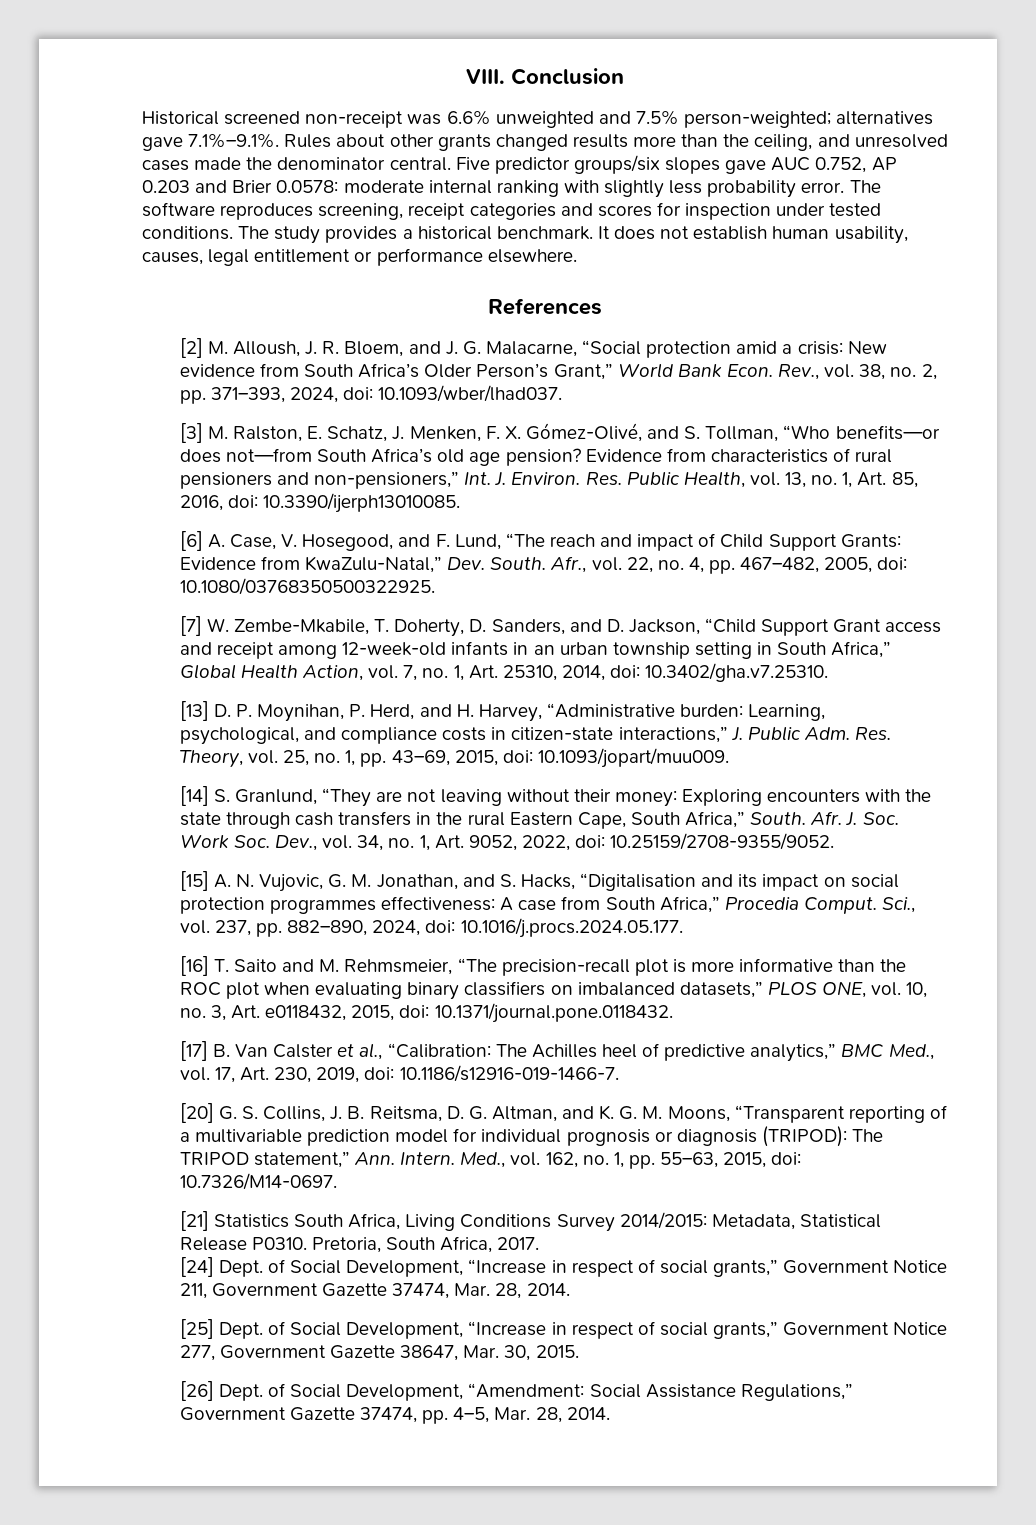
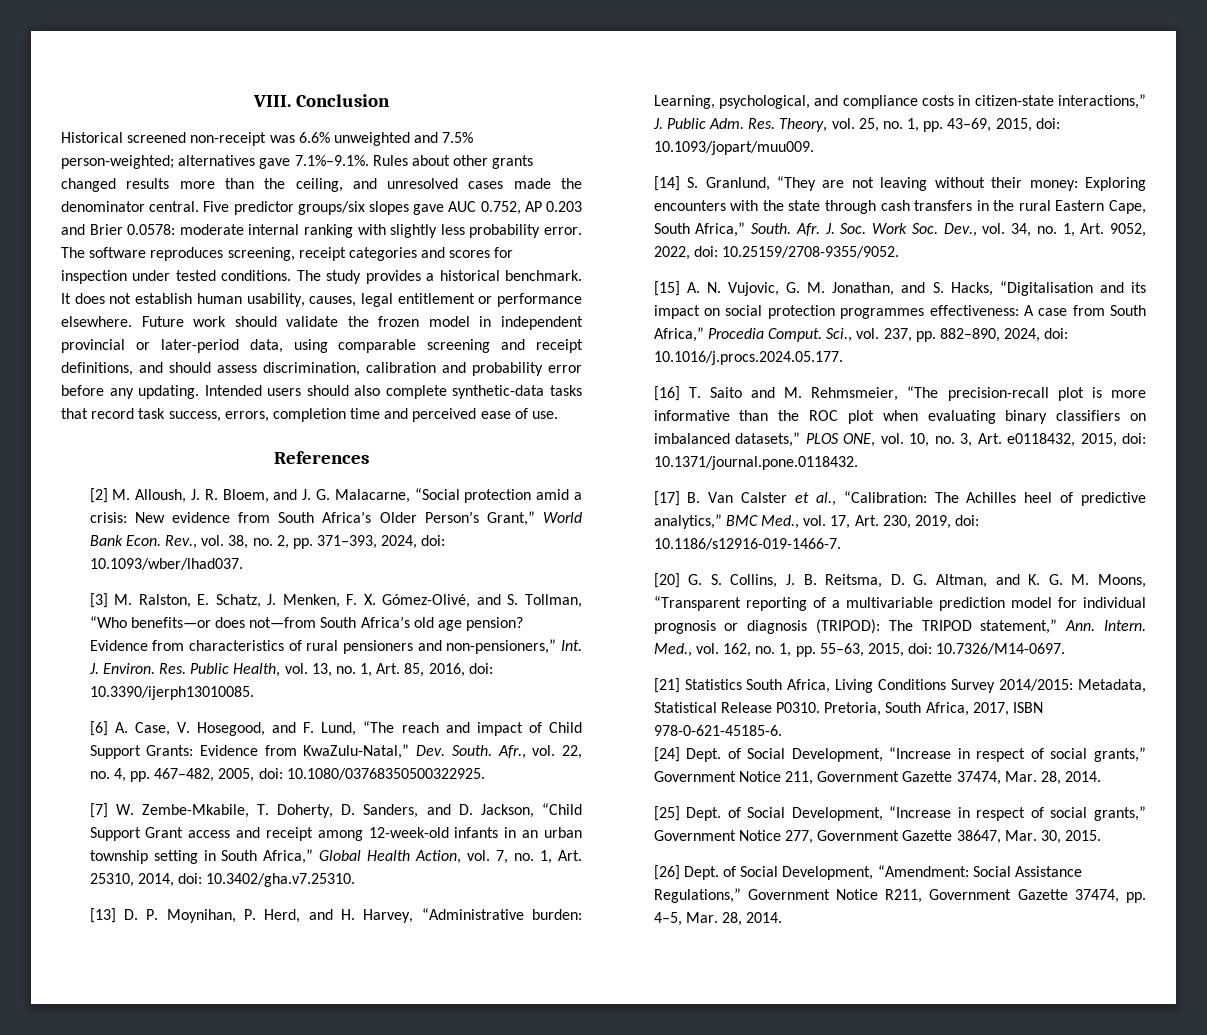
+ Future work should validate the frozen model in independent provincial or later-period data, using comparable screening and receipt definitions, and should assess discrimination, calibration and probability error before any updating. Intended users should also complete synthetic-data tasks that record task success, errors, completion time and perceived ease of use.
- Pretoria, South Africa, 2017.
+ Pretoria, South Africa, 2017, ISBN 978-0-621-45185-6.
- [26] Dept. of Social Development, “Amendment: Social Assistance Regulations,” Government Gazette 37474, pp. 4–5, Mar. 28, 2014.
+ [26] Dept. of Social Development, “Amendment: Social Assistance Regulations,” Government Notice R211, Government Gazette 37474, pp. 4–5, Mar. 28, 2014.

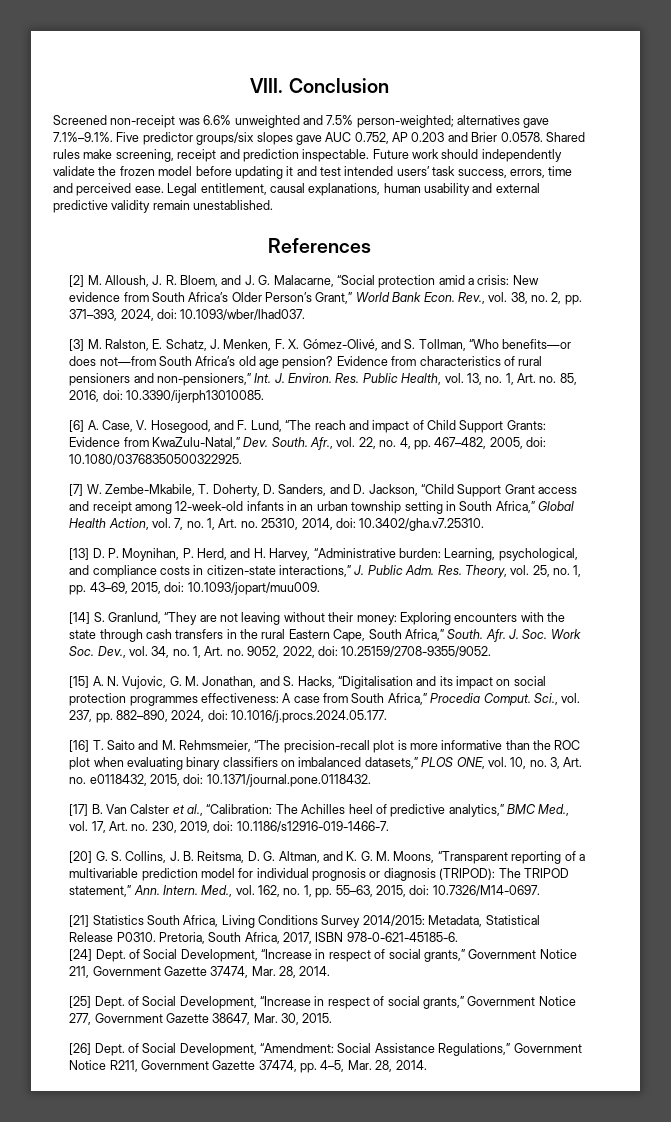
- Historical screened non-receipt was 6.6% unweighted and 7.5% person-weighted; alternatives gave 7.1%–9.1%. Rules about other grants changed results more than the ceiling, and unresolved cases made the denominator central. Five predictor groups/six slopes gave AUC 0.752, AP 0.203 and Brier 0.0578: moderate internal ranking with slightly less probability error. The software reproduces screening, receipt categories and scores for inspection under tested conditions. The study provides a historical benchmark. It does not establish human usability, causes, legal entitlement or performance elsewhere.
+ Screened non-receipt was 6.6% unweighted and 7.5% person-weighted; alternatives gave 7.1%–9.1%. Five predictor groups/six slopes gave AUC 0.752, AP 0.203 and Brier 0.0578. Shared rules make screening, receipt and prediction inspectable.
- Future work should validate the frozen model in independent provincial or later-period data, using comparable screening and receipt definitions, and should assess discrimination, calibration and probability error before any updating. Intended users should also complete synthetic-data tasks that record task success, errors, completion time and perceived ease of use.
+ Future work should independently validate the frozen model before updating it and test intended users’ task success, errors, time and perceived ease. Legal entitlement, causal explanations, human usability and external predictive validity remain unestablished.
- Res. Public Health, vol. 13, no. 1, Art. 85, 2016, doi: 10.3390/ijerph13010085.
+ Res. Public Health, vol. 13, no. 1, Art. no. 85, 2016, doi: 10.3390/ijerph13010085.
- [7] W. Zembe-Mkabile, T. Doherty, D. Sanders, and D. Jackson, “Child Support Grant access and receipt among 12-week-old infants in an urban township setting in South Africa,” Global Health Action, vol. 7, no. 1, Art. 25310, 2014, doi: 10.3402/gha.v7.25310.
+ [7] W. Zembe-Mkabile, T. Doherty, D. Sanders, and D. Jackson, “Child Support Grant access and receipt among 12-week-old infants in an urban township setting in South Africa,” Global Health Action, vol. 7, no. 1, Art. no. 25310, 2014, doi: 10.3402/gha.v7.25310.
- Afr. J. Soc. Work Soc. Dev., vol. 34, no. 1, Art. 9052, 2022, doi: 10.25159/2708-9355/9052.
+ Afr. J. Soc. Work Soc. Dev., vol. 34, no. 1, Art. no. 9052, 2022, doi: 10.25159/2708-9355/9052.
- [16] T. Saito and M. Rehmsmeier, “The precision-recall plot is more informative than the ROC plot when evaluating binary classifiers on imbalanced datasets,” PLOS ONE, vol. 10, no. 3, Art. e0118432, 2015, doi: 10.1371/journal.pone.0118432.
+ [16] T. Saito and M. Rehmsmeier, “The precision-recall plot is more informative than the ROC plot when evaluating binary classifiers on imbalanced datasets,” PLOS ONE, vol. 10, no. 3, Art. no. e0118432, 2015, doi: 10.1371/journal.pone.0118432.
- [17] B. Van Calster et al., “Calibration: The Achilles heel of predictive analytics,” BMC Med., vol. 17, Art. 230, 2019, doi: 10.1186/s12916-019-1466-7.
+ [17] B. Van Calster et al., “Calibration: The Achilles heel of predictive analytics,” BMC Med., vol. 17, Art. no. 230, 2019, doi: 10.1186/s12916-019-1466-7.

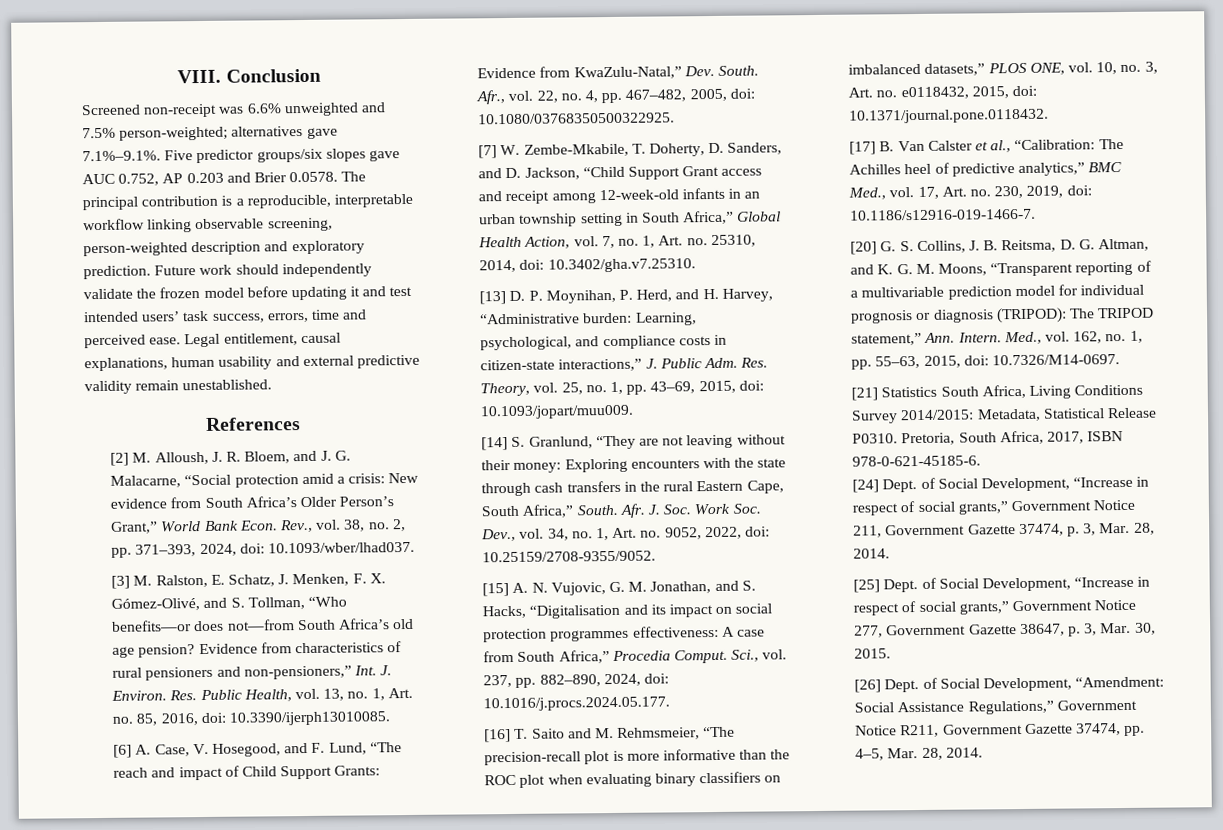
- Screened non-receipt was 6.6% unweighted and 7.5% person-weighted; alternatives gave 7.1%–9.1%. Five predictor groups/six slopes gave AUC 0.752, AP 0.203 and Brier 0.0578. Shared rules make screening, receipt and prediction inspectable.
+ Screened non-receipt was 6.6% unweighted and 7.5% person-weighted; alternatives gave 7.1%–9.1%. Five predictor groups/six slopes gave AUC 0.752, AP 0.203 and Brier 0.0578. The principal contribution is a reproducible, interpretable workflow linking observable screening, person-weighted description and exploratory prediction.
- [24] Dept. of Social Development, “Increase in respect of social grants,” Government Notice 211, Government Gazette 37474, Mar. 28, 2014.
+ [24] Dept. of Social Development, “Increase in respect of social grants,” Government Notice 211, Government Gazette 37474, p. 3, Mar. 28, 2014.
- [25] Dept. of Social Development, “Increase in respect of social grants,” Government Notice 277, Government Gazette 38647, Mar. 30, 2015.
+ [25] Dept. of Social Development, “Increase in respect of social grants,” Government Notice 277, Government Gazette 38647, p. 3, Mar. 30, 2015.

